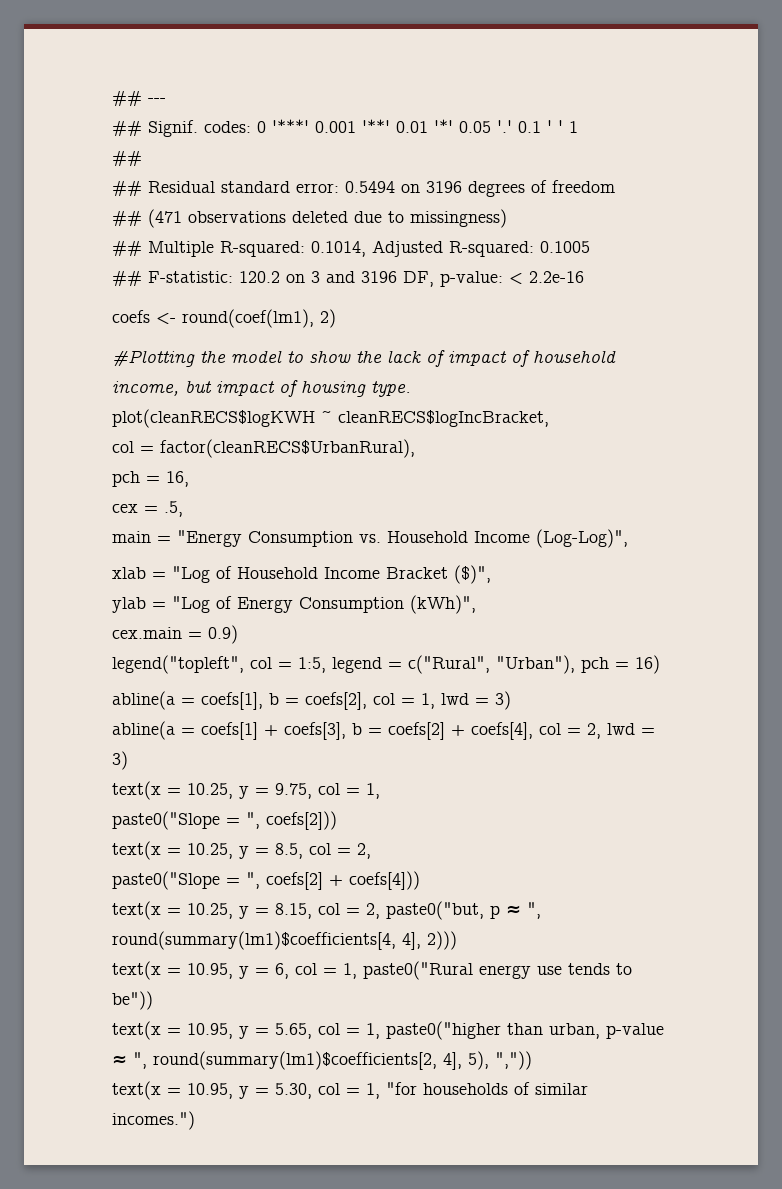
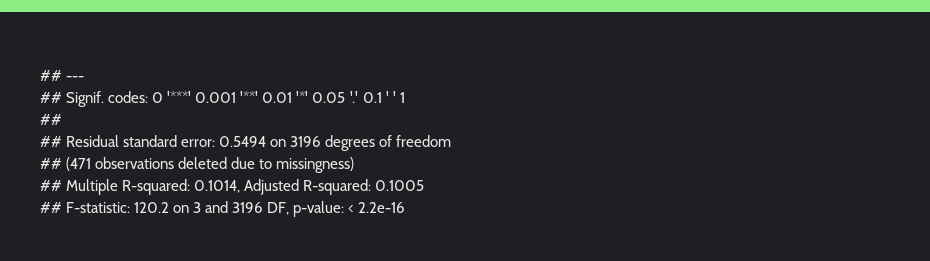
- coefs <- round(coef(lm1), 2)
- #Plotting the model to show the lack of impact of household income, but impact of housing type.
- plot(cleanRECS$logKWH ~ cleanRECS$logIncBracket,
- col = factor(cleanRECS$UrbanRural),
- pch = 16,
- cex = .5,
- main = "Energy Consumption vs. Household Income (Log-Log)",
- xlab = "Log of Household Income Bracket ($)",
- ylab = "Log of Energy Consumption (kWh)",
- cex.main = 0.9)
- legend("topleft", col = 1:5, legend = c("Rural", "Urban"), pch = 16)
- abline(a = coefs[1], b = coefs[2], col = 1, lwd = 3)
- abline(a = coefs[1] + coefs[3], b = coefs[2] + coefs[4], col = 2, lwd = 3)
- text(x = 10.25, y = 9.75, col = 1,
- paste0("Slope = ", coefs[2]))
- text(x = 10.25, y = 8.5, col = 2,
- paste0("Slope = ", coefs[2] + coefs[4]))
- text(x = 10.25, y = 8.15, col = 2, paste0("but, p ≈ ", round(summary(lm1)$coefficients[4, 4], 2)))
- text(x = 10.95, y = 6, col = 1, paste0("Rural energy use tends to be"))
- text(x = 10.95, y = 5.65, col = 1, paste0("higher than urban, p-value ≈ ", round(summary(lm1)$coefficients[2, 4], 5), ","))
- text(x = 10.95, y = 5.30, col = 1, "for households of similar incomes.")

